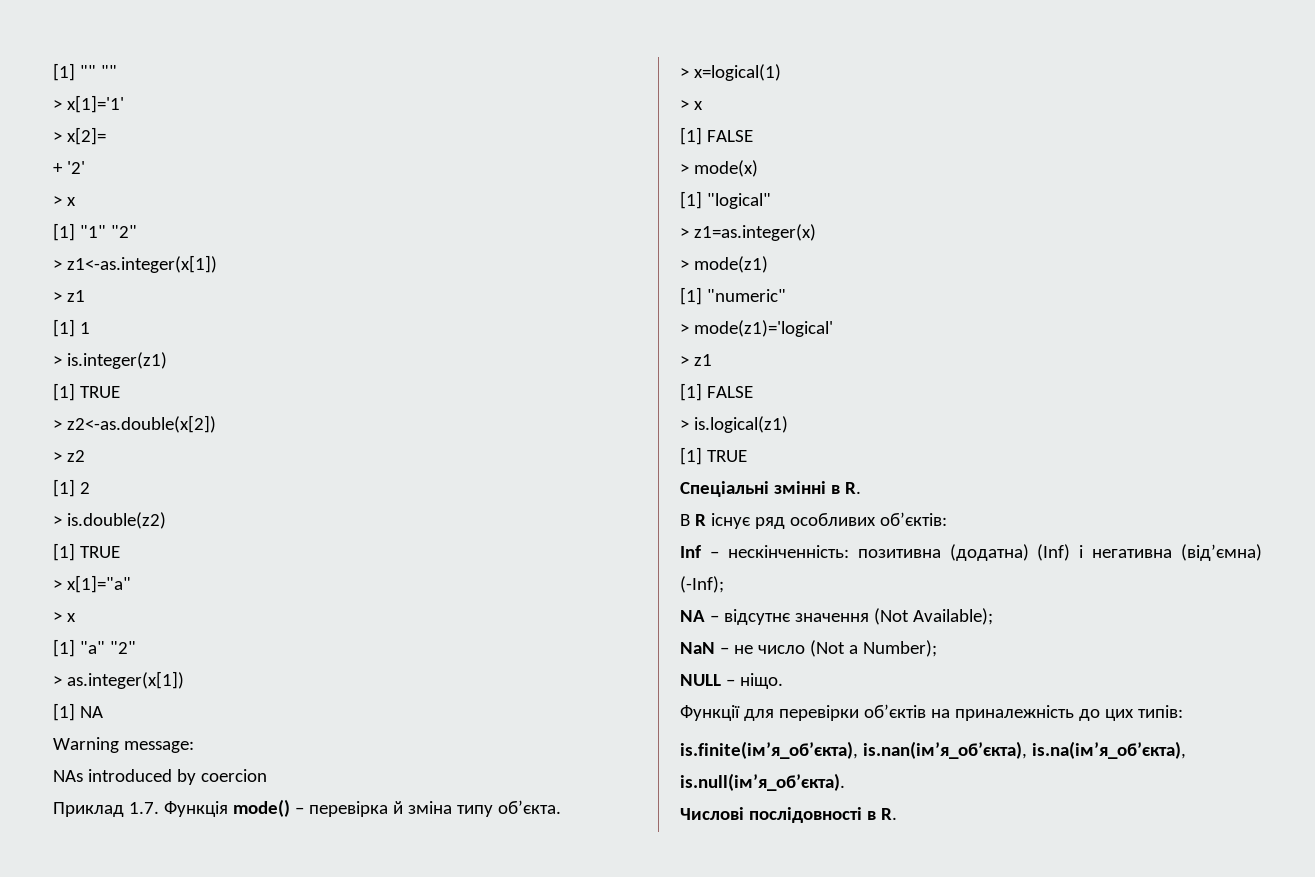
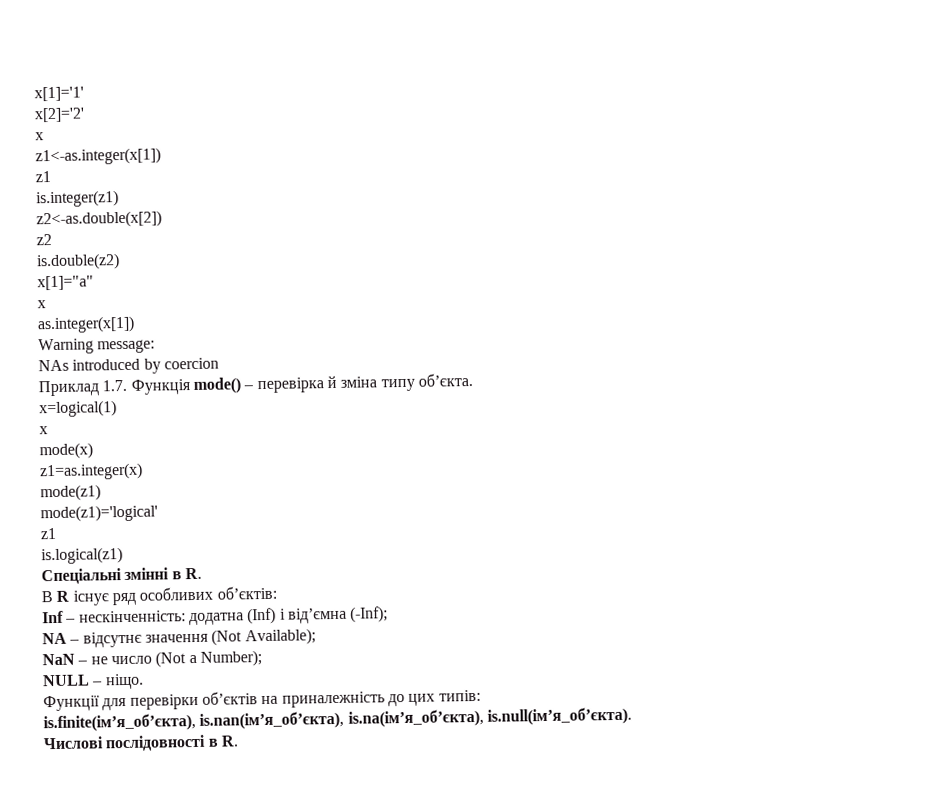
- [1] "" ""
- > x[1]='1'
- > x[2]=
- + '2'
- > x
- [1] "1" "2"
- > z1<-as.integer(x[1])
- > z1
- [1] 1
- > is.integer(z1)
- [1] TRUE
- > z2<-as.double(x[2])
+ x[1]='1'
+ x[2]='2'
+ x
+ z1<-as.integer(x[1])
+ z1
+ is.integer(z1)
+ z2<-as.double(x[2])
- > z2
+ z2
- [1] 2
- > is.double(z2)
- [1] TRUE
- > x[1]="a"
- > x
- [1] "a" "2"
- > as.integer(x[1])
+ is.double(z2)
+ x[1]="a"
+ x
+ as.integer(x[1])
- [1] NA
- > x=logical(1)
- > x
- [1] FALSE
- > mode(x)
- [1] "logical"
- > z1=as.integer(x)
+ x=logical(1)
+ x
+ mode(x)
+ z1=as.integer(x)
- > mode(z1)
+ mode(z1)
- [1] "numeric"
- > mode(z1)='logical'
- > z1
- [1] FALSE
- > is.logical(z1)
- [1] TRUE
+ mode(z1)='logical'
+ z1
+ is.logical(z1)
- Inf – нескінченність: позитивна (додатна) (Inf) і негативна (від’ємна) (-Inf);
+ Inf – нескінченність: додатна (Inf) і від’ємна (-Inf);

